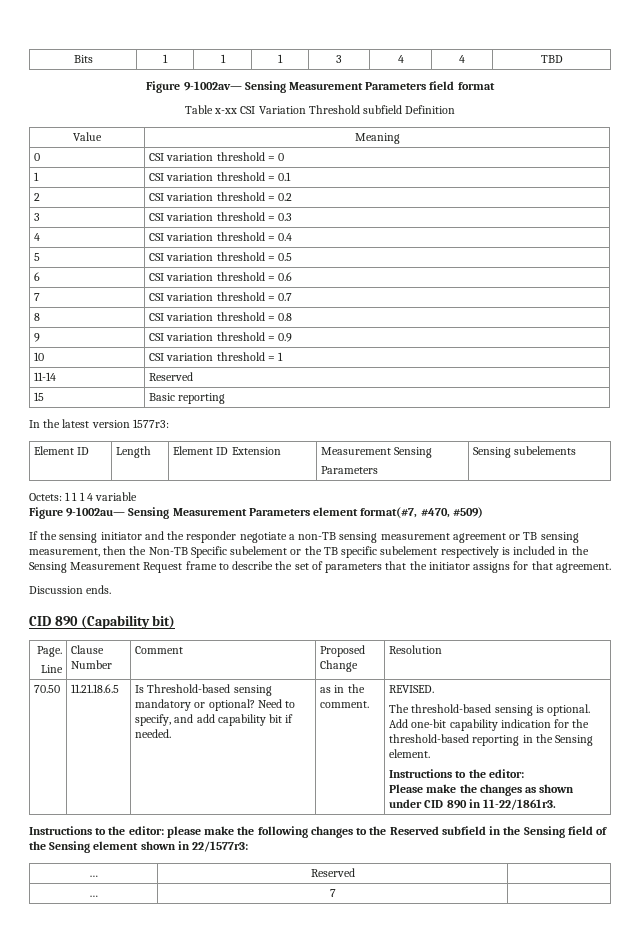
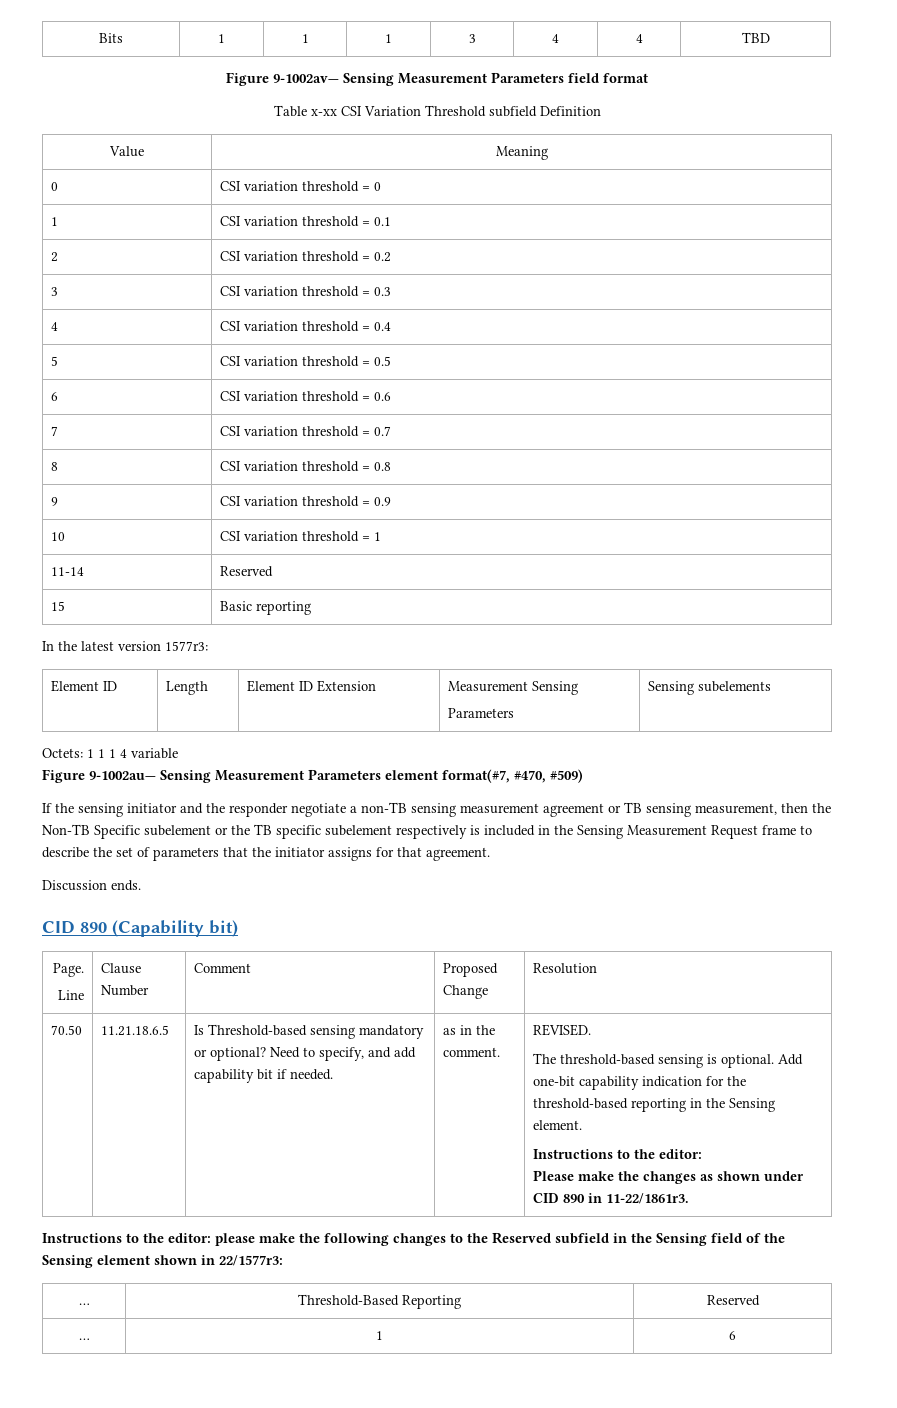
- … | Reserved |
- … | 7 |
+ … | Threshold-Based Reporting | Reserved
+ … | 1 | 6

